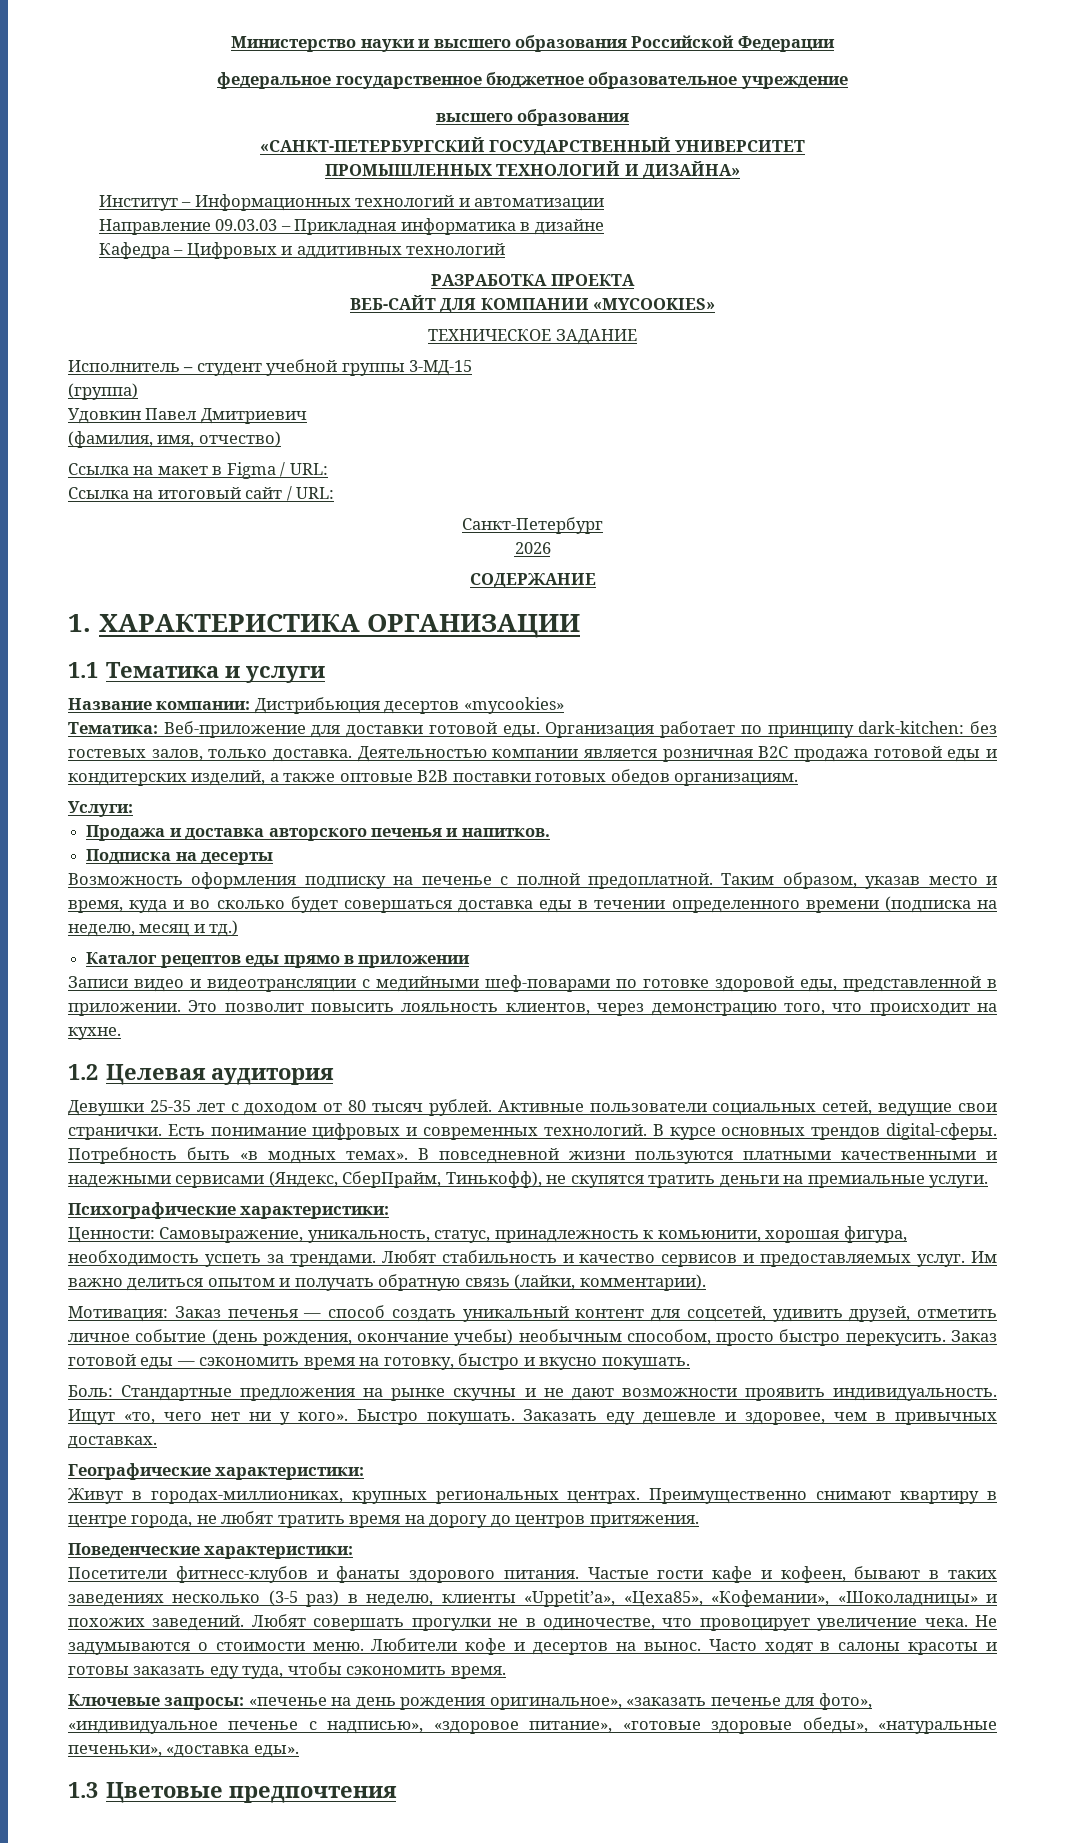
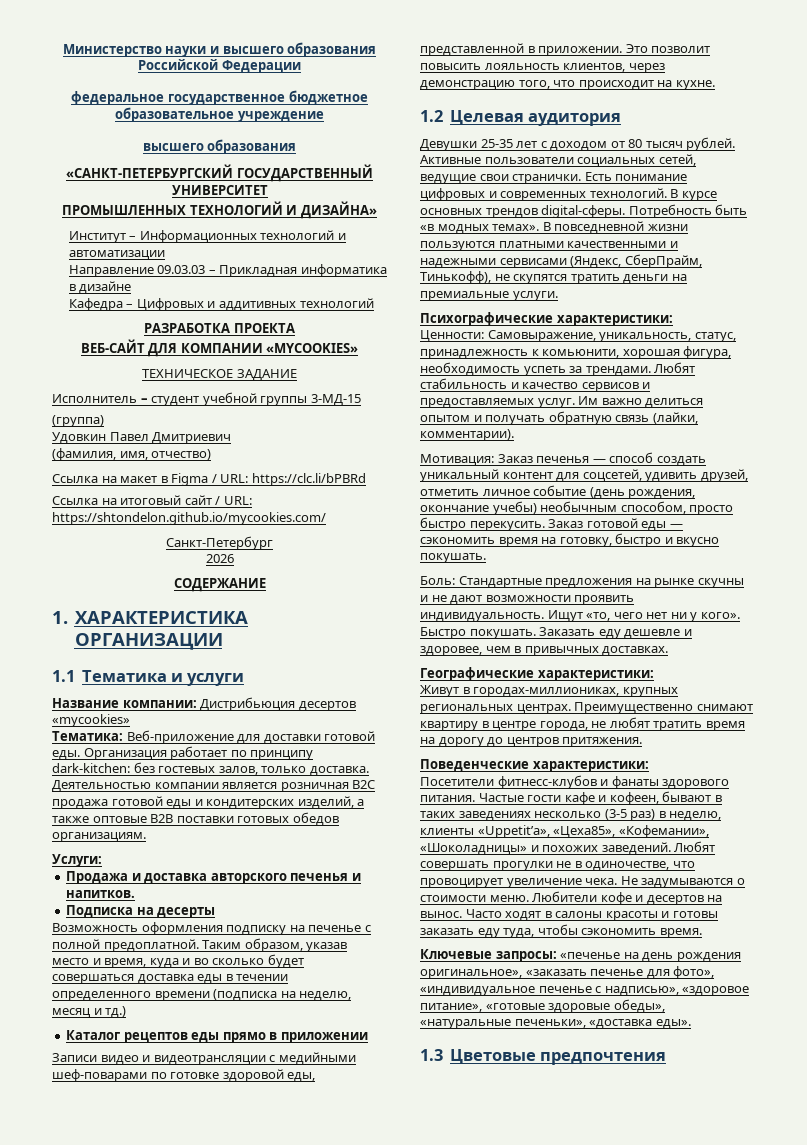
- Ссылка на макет в Figma / URL:
+ Ссылка на макет в Figma / URL: https://clc.li/bPBRd
- Ссылка на итоговый сайт / URL:
+ Ссылка на итоговый сайт / URL: https://shtondelon.github.io/mycookies.com/

